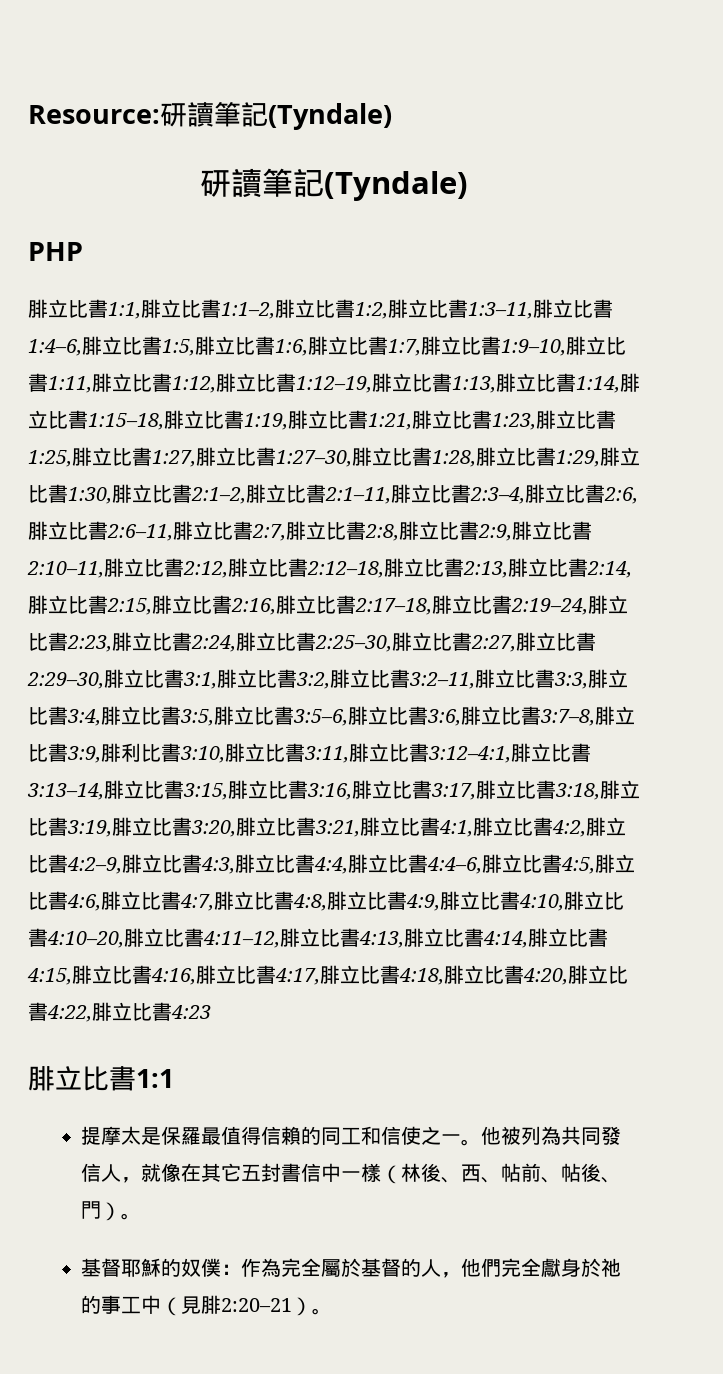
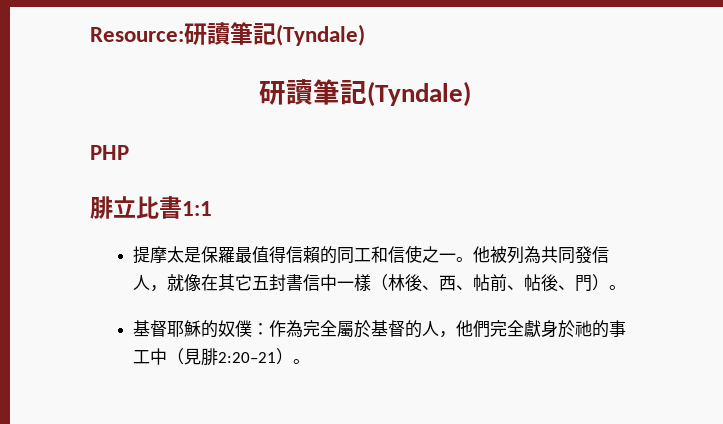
- 腓立比書1:1,腓立比書1:1–2,腓立比書1:2,腓立比書1:3–11,腓立比書1:4–6,腓立比書1:5,腓立比書1:6,腓立比書1:7,腓立比書1:9–10,腓立比書1:11,腓立比書1:12,腓立比書1:12–19,腓立比書1:13,腓立比書1:14,腓立比書1:15–18,腓立比書1:19,腓立比書1:21,腓立比書1:23,腓立比書1:25,腓立比書1:27,腓立比書1:27–30,腓立比書1:28,腓立比書1:29,腓立比書1:30,腓立比書2:1–2,腓立比書2:1–11,腓立比書2:3–4,腓立比書2:6,腓立比書2:6–11,腓立比書2:7,腓立比書2:8,腓立比書2:9,腓立比書2:10–11,腓立比書2:12,腓立比書2:12–18,腓立比書2:13,腓立比書2:14,腓立比書2:15,腓立比書2:16,腓立比書2:17–18,腓立比書2:19–24,腓立比書2:23,腓立比書2:24,腓立比書2:25–30,腓立比書2:27,腓立比書2:29–30,腓立比書3:1,腓立比書3:2,腓立比書3:2–11,腓立比書3:3,腓立比書3:4,腓立比書3:5,腓立比書3:5–6,腓立比書3:6,腓立比書3:7–8,腓立比書3:9,腓利比書3:10,腓立比書3:11,腓立比書3:12–4:1,腓立比書3:13–14,腓立比書3:15,腓立比書3:16,腓立比書3:17,腓立比書3:18,腓立比書3:19,腓立比書3:20,腓立比書3:21,腓立比書4:1,腓立比書4:2,腓立比書4:2–9,腓立比書4:3,腓立比書4:4,腓立比書4:4–6,腓立比書4:5,腓立比書4:6,腓立比書4:7,腓立比書4:8,腓立比書4:9,腓立比書4:10,腓立比書4:10–20,腓立比書4:11–12,腓立比書4:13,腓立比書4:14,腓立比書4:15,腓立比書4:16,腓立比書4:17,腓立比書4:18,腓立比書4:20,腓立比書4:22,腓立比書4:23

